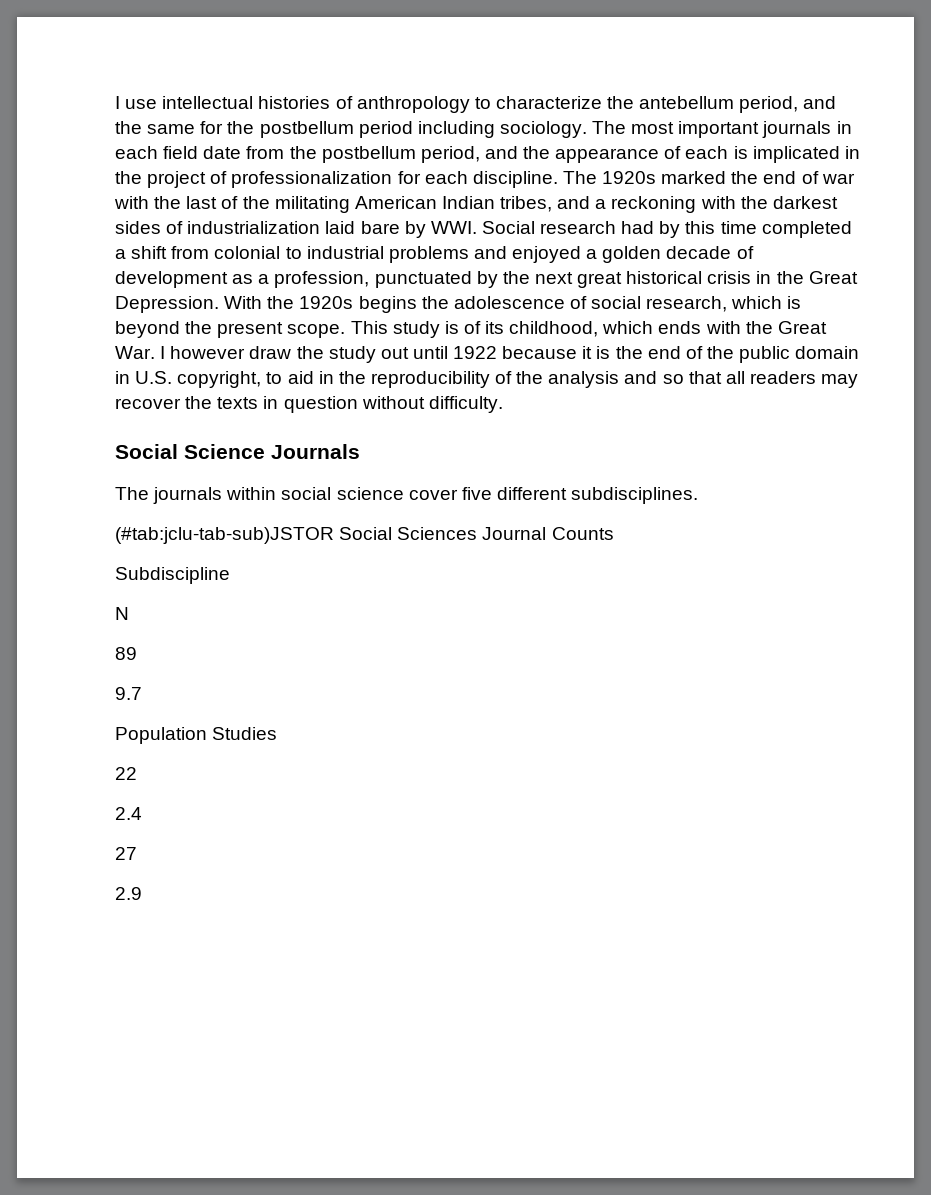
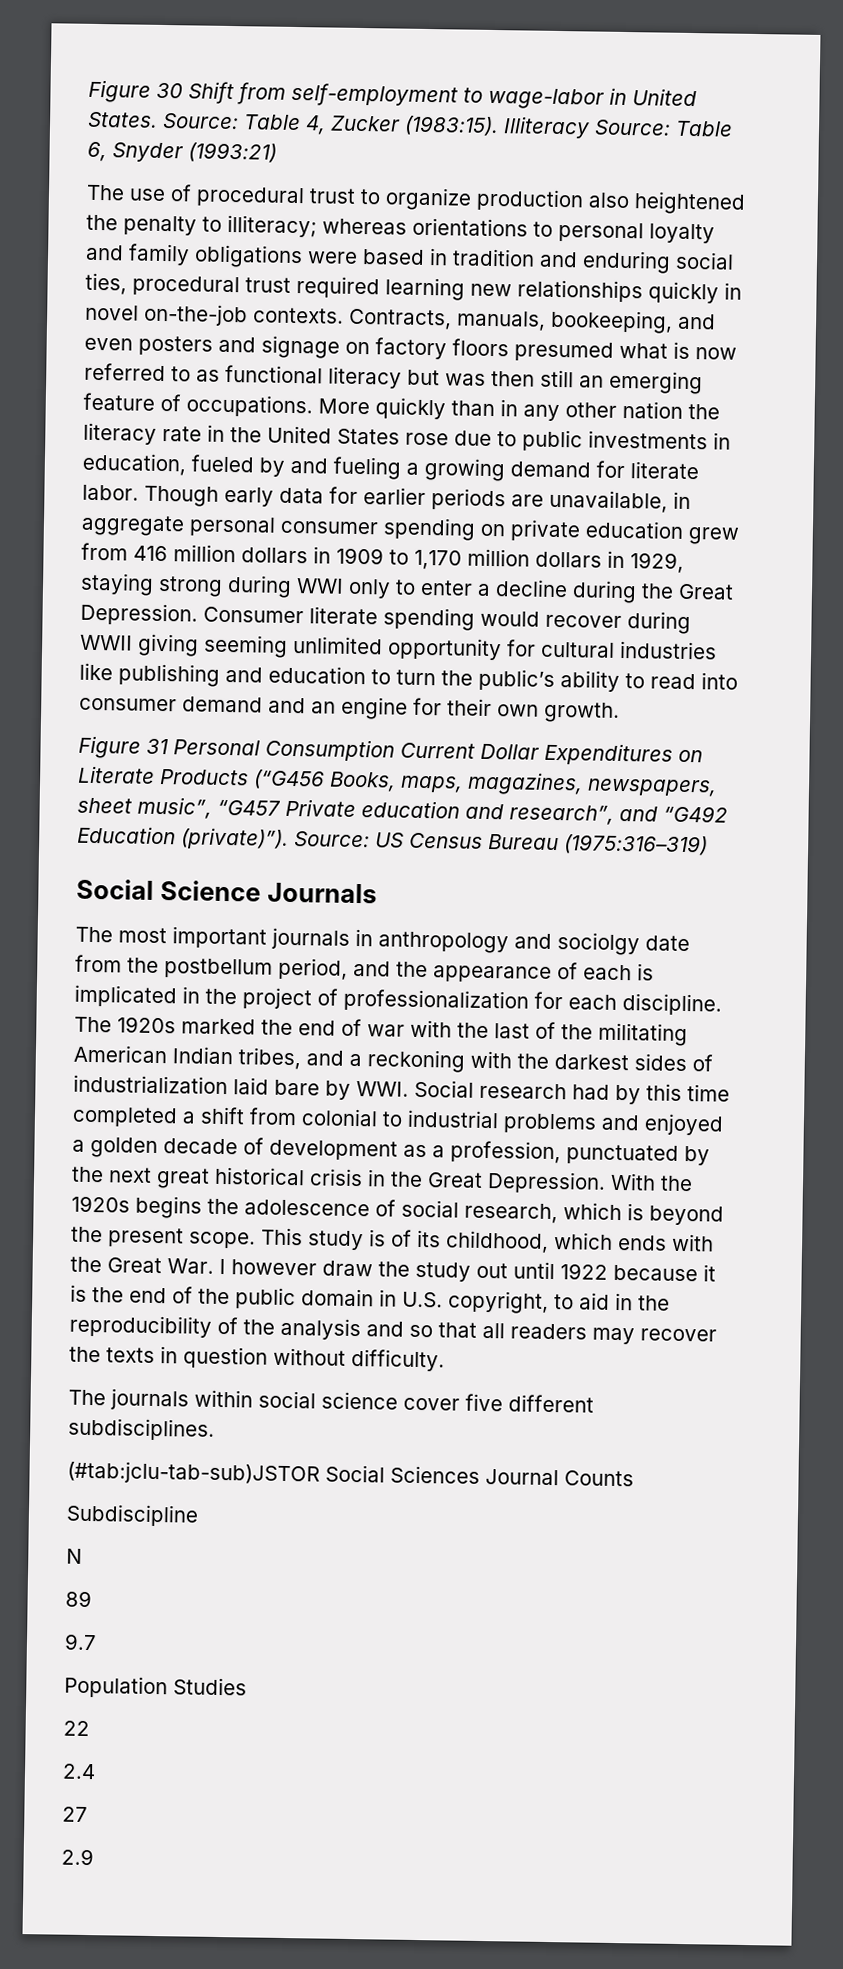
- I use intellectual histories of anthropology to characterize the antebellum period, and the same for the postbellum period including sociology. The most important journals in each field date from the postbellum period, and the appearance of each is implicated in the project of professionalization for each discipline.
+ Figure 30 Shift from self-employment to wage-labor in United States. Source: Table 4, Zucker (1983:15). Illiteracy Source: Table 6, Snyder (1993:21)
+ The use of procedural trust to organize production also heightened the penalty to illiteracy; whereas orientations to personal loyalty and family obligations were based in tradition and enduring social ties, procedural trust required learning new relationships quickly in novel on-the-job contexts. Contracts, manuals, bookeeping, and even posters and signage on factory floors presumed what is now referred to as functional literacy but was then still an emerging feature of occupations. More quickly than in any other nation the literacy rate in the United States rose due to public investments in education, fueled by and fueling a growing demand for literate labor. Though early data for earlier periods are unavailable, in aggregate personal consumer spending on private education grew from 416 million dollars in 1909 to 1,170 million dollars in 1929, staying strong during WWI only to enter a decline during the Great Depression. Consumer literate spending would recover during WWII giving seeming unlimited opportunity for cultural industries like publishing and education to turn the public’s ability to read into consumer demand and an engine for their own growth.
+ Figure 31 Personal Consumption Current Dollar Expenditures on Literate Products (“G456 Books, maps, magazines, newspapers, sheet music”, “G457 Private education and research”, and “G492 Education (private)”). Source: US Census Bureau (1975:316–319)
+ Social Science Journals
+ The most important journals in anthropology and sociolgy date from the postbellum period, and the appearance of each is implicated in the project of professionalization for each discipline.
- Social Science Journals

